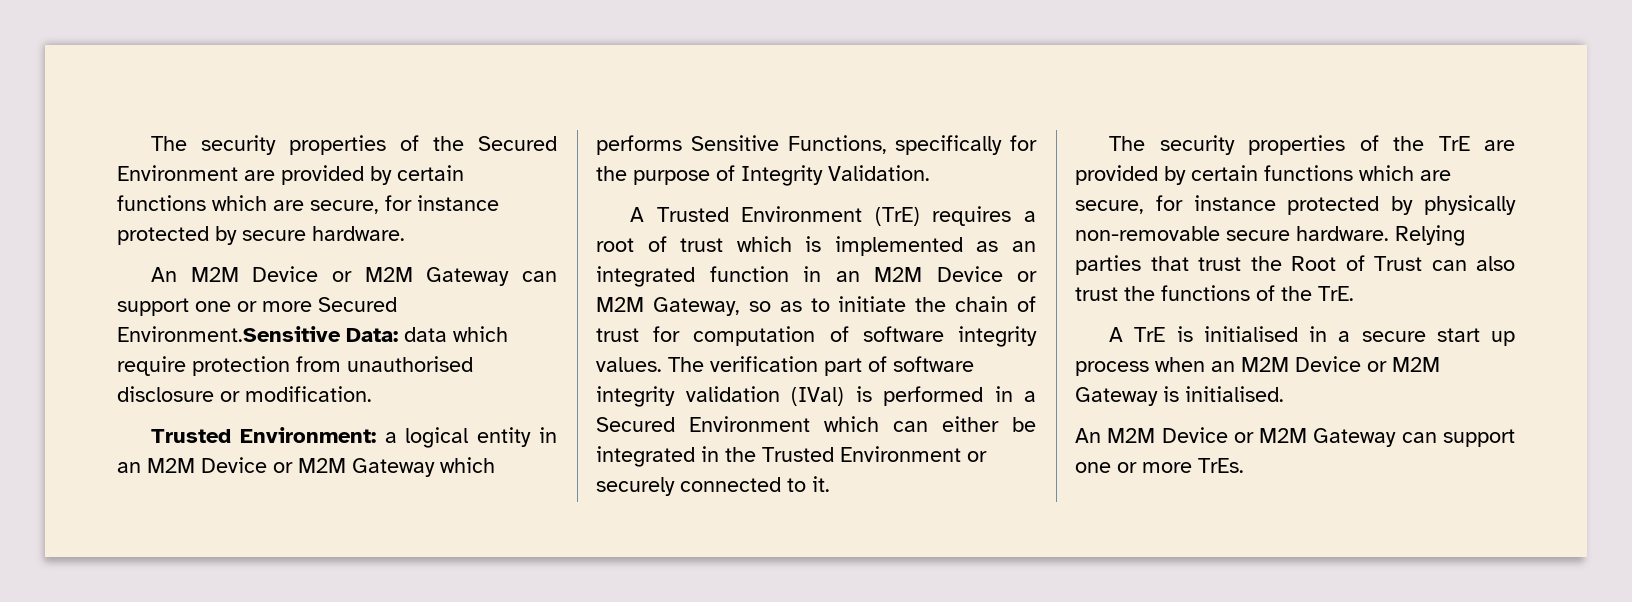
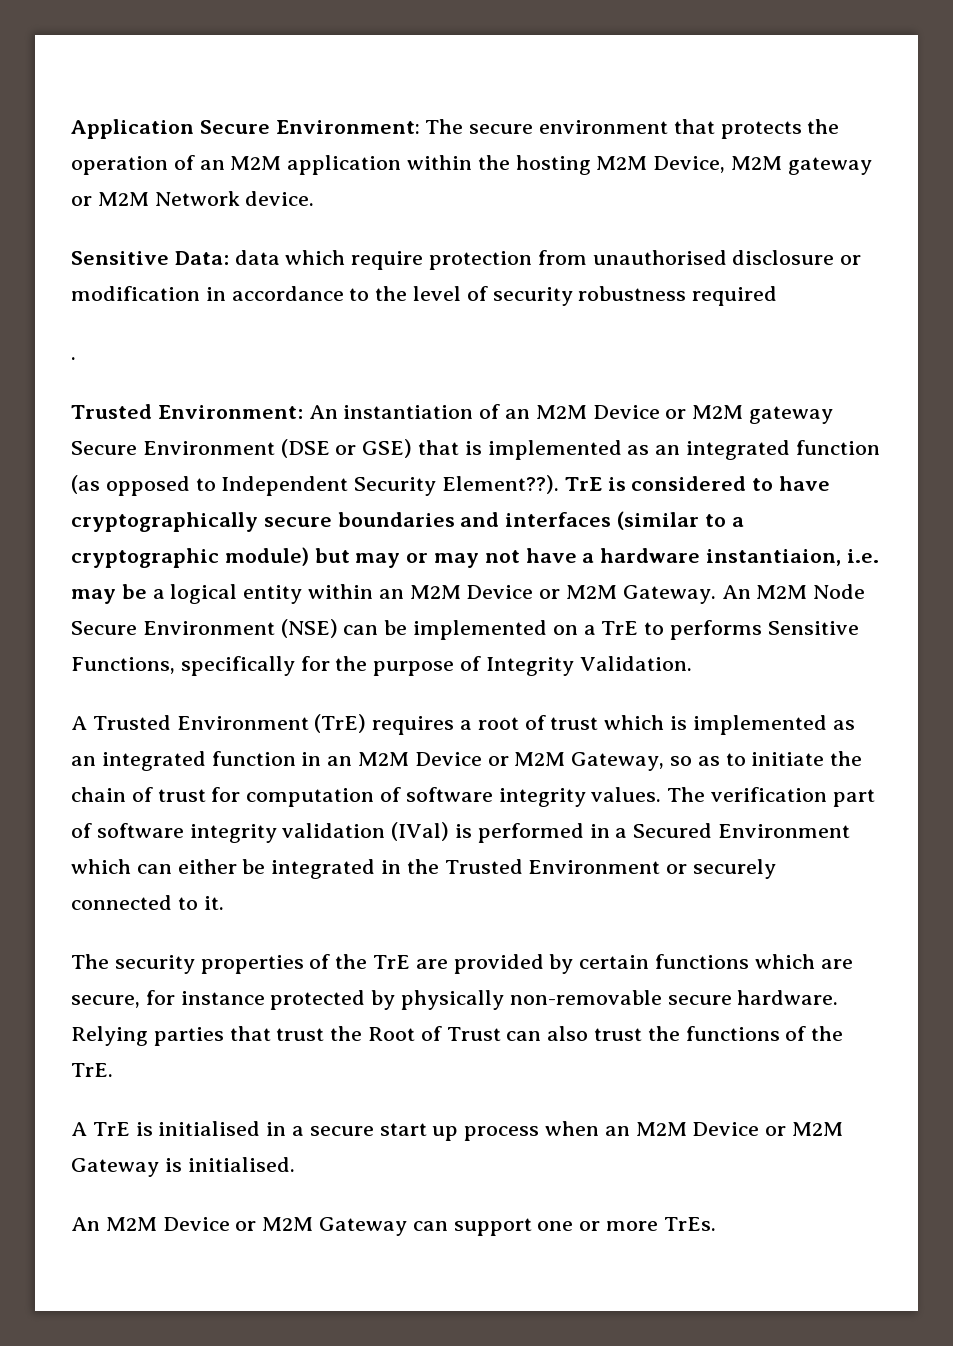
- The security properties of the Secured Environment are provided by certain functions which are secure, for instance protected by secure hardware.
- An M2M Device or M2M Gateway can support one or more Secured Environment.Sensitive Data: data which require protection from unauthorised disclosure or modification.
- Trusted Environment: a logical entity in an M2M Device or M2M Gateway which performs Sensitive Functions, specifically for the purpose of Integrity Validation.
+ Application Secure Environment: The secure environment that protects the operation of an M2M application within the hosting M2M Device, M2M gateway or M2M Network device.
+ Sensitive Data: data which require protection from unauthorised disclosure or modification in accordance to the level of security robustness required
+ .
+ Trusted Environment: An instantiation of an M2M Device or M2M gateway Secure Environment (DSE or GSE) that is implemented as an integrated function (as opposed to Independent Security Element??). TrE is considered to have cryptographically secure boundaries and interfaces (similar to a cryptographic module) but may or may not have a hardware instantiaion, i.e. may be a logical entity within an M2M Device or M2M Gateway. An M2M Node Secure Environment (NSE) can be implemented on a TrE to performs Sensitive Functions, specifically for the purpose of Integrity Validation.

